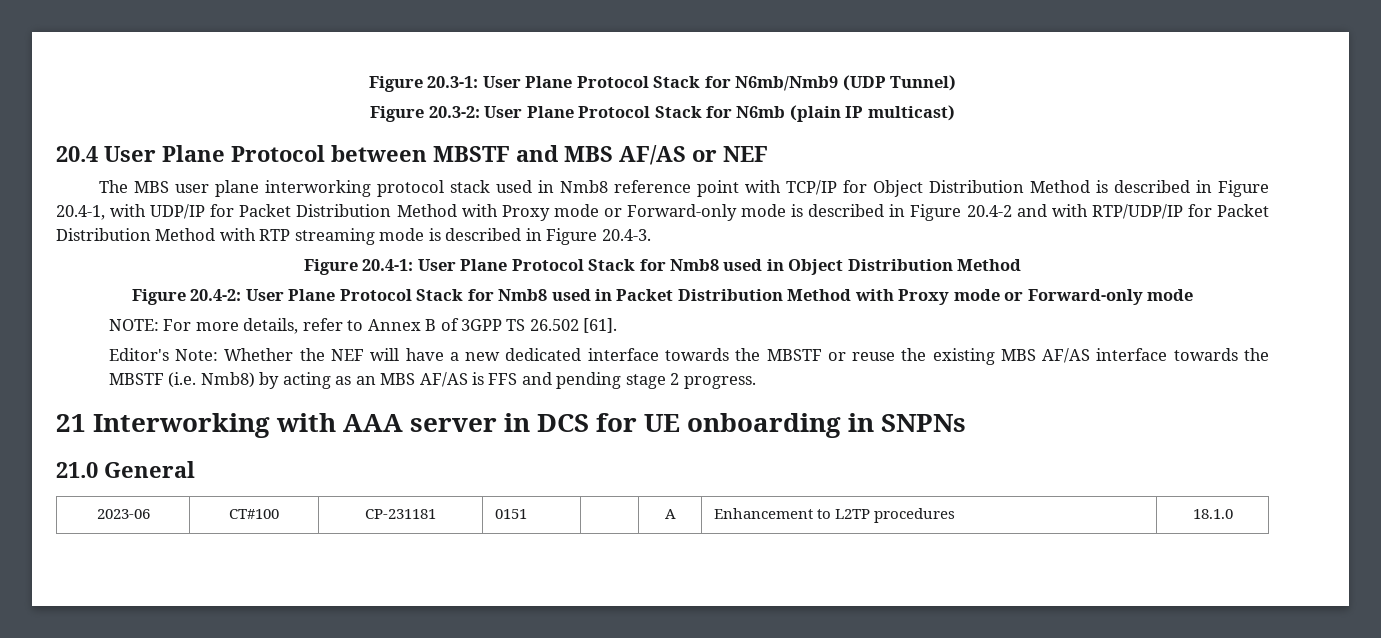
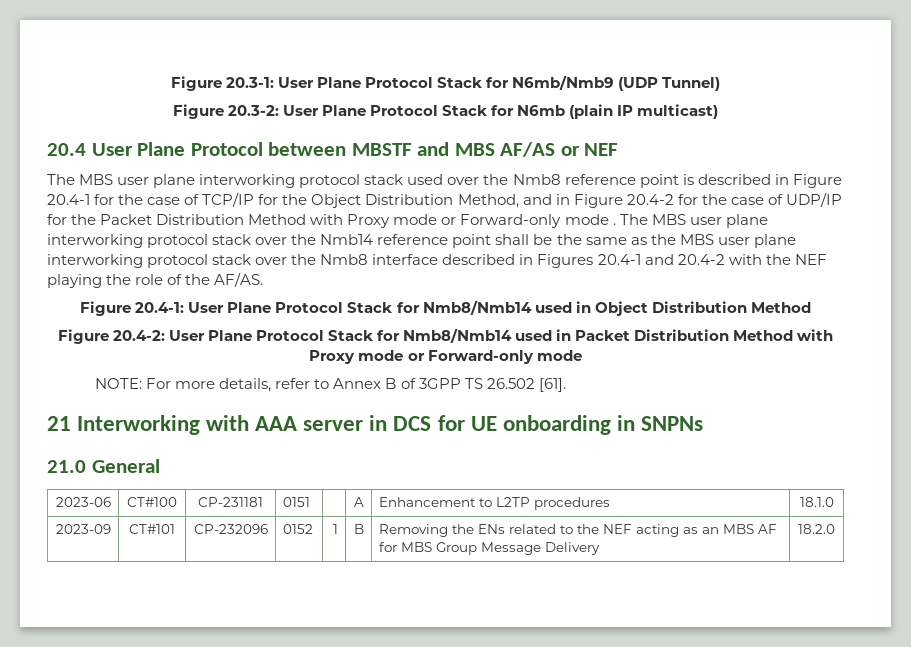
- The MBS user plane interworking protocol stack used in Nmb8 reference point with TCP/IP for Object Distribution Method is described in Figure 20.4-1, with UDP/IP for Packet Distribution Method with Proxy mode or Forward-only mode is described in Figure 20.4-2 and with RTP/UDP/IP for Packet Distribution Method with RTP streaming mode is described in Figure 20.4-3.
+ The MBS user plane interworking protocol stack used over the Nmb8 reference point is described in Figure 20.4-1 for the case of TCP/IP for the Object Distribution Method, and in Figure 20.4-2 for the case of UDP/IP for the Packet Distribution Method with Proxy mode or Forward-only mode . The MBS user plane interworking protocol stack over the Nmb14 reference point shall be the same as the MBS user plane interworking protocol stack over the Nmb8 interface described in Figures 20.4-1 and 20.4-2 with the NEF playing the role of the AF/AS.
- Figure 20.4-1: User Plane Protocol Stack for Nmb8 used in Object Distribution Method
+ Figure 20.4-1: User Plane Protocol Stack for Nmb8/Nmb14 used in Object Distribution Method
- Figure 20.4-2: User Plane Protocol Stack for Nmb8 used in Packet Distribution Method with Proxy mode or Forward-only mode
+ Figure 20.4-2: User Plane Protocol Stack for Nmb8/Nmb14 used in Packet Distribution Method with Proxy mode or Forward-only mode
- Editor's Note: Whether the NEF will have a new dedicated interface towards the MBSTF or reuse the existing MBS AF/AS interface towards the MBSTF (i.e. Nmb8) by acting as an MBS AF/AS is FFS and pending stage 2 progress.
+ 2023-09 | CT#101 | CP-232096 | 0152 | 1 | B | Removing the ENs related to the NEF acting as an MBS AF for MBS Group Message Delivery | 18.2.0

